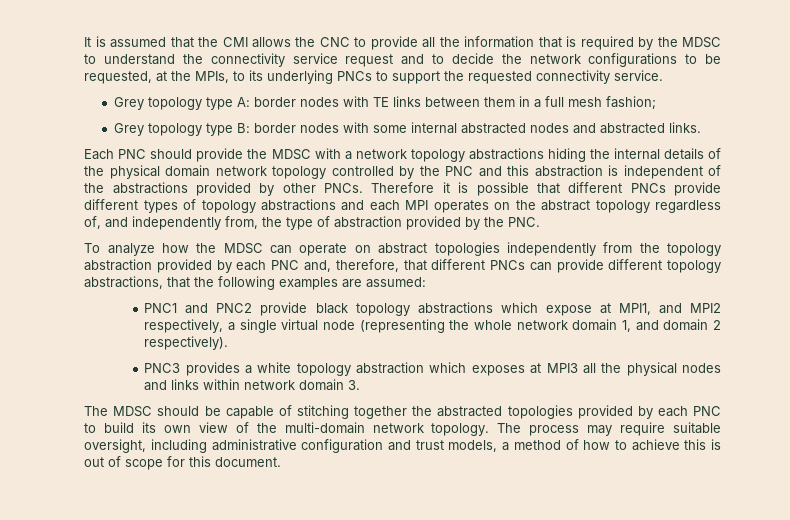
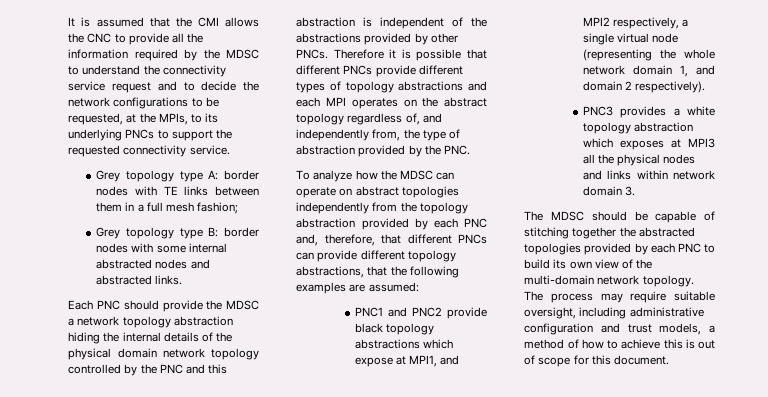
- It is assumed that the CMI allows the CNC to provide all the information that is required by the MDSC to understand the connectivity service request and to decide the network configurations to be requested, at the MPIs, to its underlying PNCs to support the requested connectivity service.
+ It is assumed that the CMI allows the CNC to provide all the information required by the MDSC to understand the connectivity service request and to decide the network configurations to be requested, at the MPIs, to its underlying PNCs to support the requested connectivity service.
- Each PNC should provide the MDSC with a network topology abstractions hiding the internal details of the physical domain network topology controlled by the PNC and this abstraction is independent of the abstractions provided by other PNCs.
+ Each PNC should provide the MDSC a network topology abstraction hiding the internal details of the physical domain network topology controlled by the PNC and this abstraction is independent of the abstractions provided by other PNCs.

